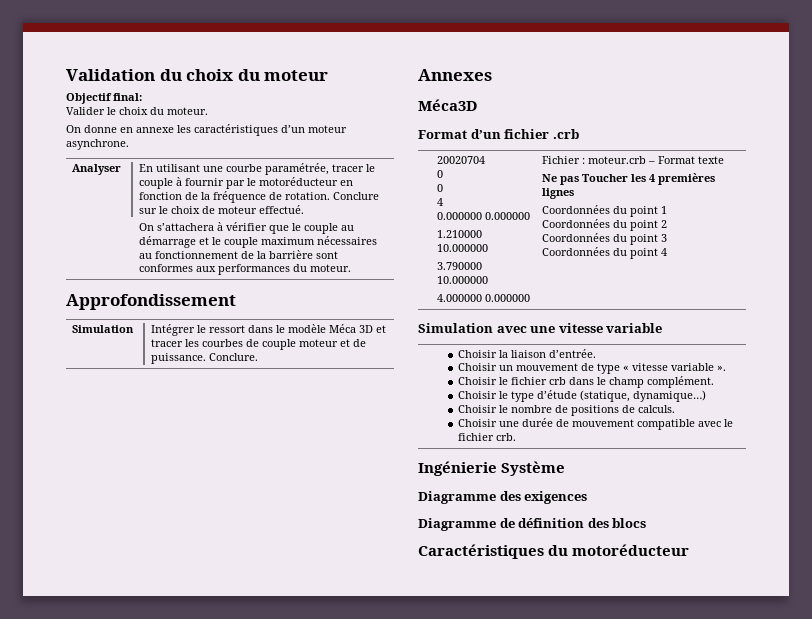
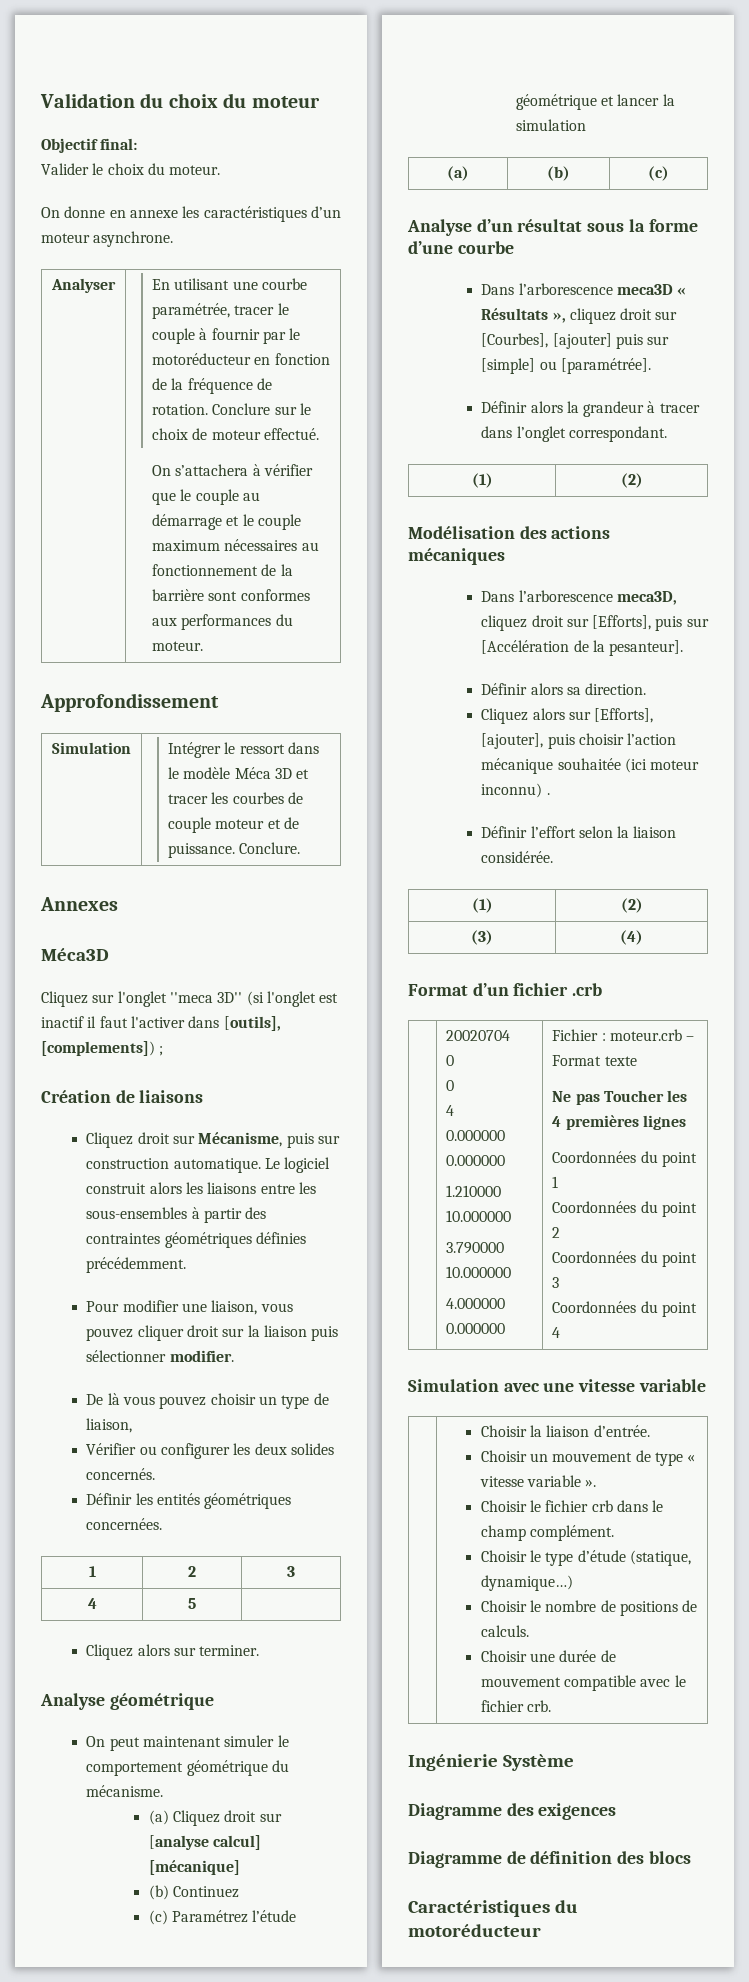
+ Cliquez sur l'onglet ''meca 3D'' (si l'onglet est inactif il faut l'activer dans [outils], [complements]) ;
+ Création de liaisons
+ Cliquez droit sur Mécanisme, puis sur construction automatique. Le logiciel construit alors les liaisons entre les sous-ensembles à partir des contraintes géométriques définies précédemment.
+ Pour modifier une liaison, vous pouvez cliquer droit sur la liaison puis sélectionner modifier.
+ De là vous pouvez choisir un type de liaison,
+ Vérifier ou configurer les deux solides concernés.
+ Définir les entités géométriques concernées.
+ 1 | 2 | 3
+ 4 | 5 |
+ Cliquez alors sur terminer.
+ Analyse géométrique
+ On peut maintenant simuler le comportement géométrique du mécanisme.
+ (a) Cliquez droit sur [analyse calcul] [mécanique]
+ (b) Continuez
+ (c) Paramétrez l’étude géométrique et lancer la simulation
+ (a) | (b) | (c)
+ Analyse d’un résultat sous la forme d’une courbe
+ Dans l’arborescence meca3D « Résultats », cliquez droit sur [Courbes], [ajouter] puis sur [simple] ou [paramétrée].
+ Définir alors la grandeur à tracer dans l’onglet correspondant.
+ (1) | (2)
+ Modélisation des actions mécaniques
+ Dans l’arborescence meca3D, cliquez droit sur [Efforts], puis sur [Accélération de la pesanteur].
+ Définir alors sa direction.
+ Cliquez alors sur [Efforts], [ajouter], puis choisir l’action mécanique souhaitée (ici moteur inconnu) .
+ Définir l’effort selon la liaison considérée.
+ (1) | (2)
+ (3) | (4)

